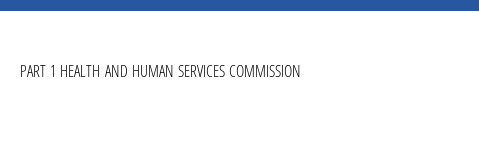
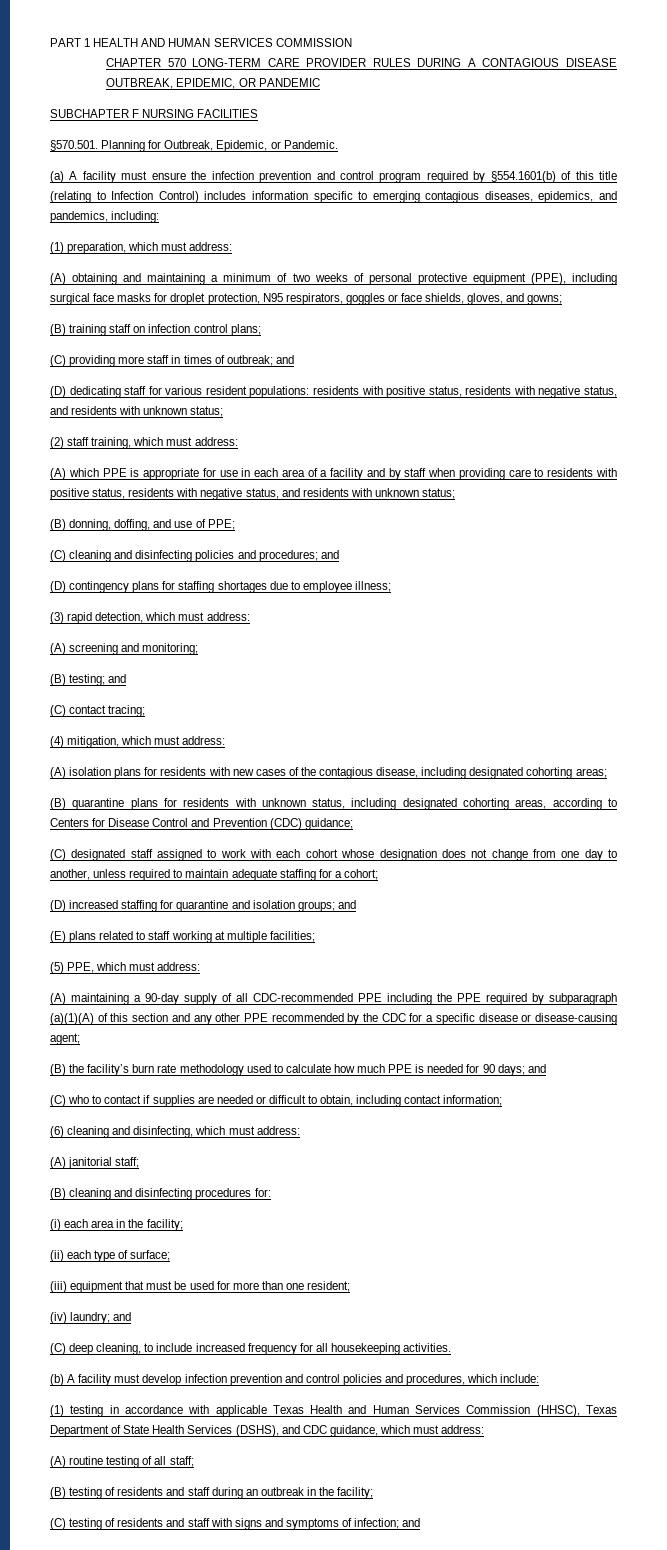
+ CHAPTER 570 LONG-TERM CARE PROVIDER RULES DURING A CONTAGIOUS DISEASE OUTBREAK, EPIDEMIC, OR PANDEMIC
+ SUBCHAPTER F NURSING FACILITIES
+ §570.501. Planning for Outbreak, Epidemic, or Pandemic.
+ (a) A facility must ensure the infection prevention and control program required by §554.1601(b) of this title (relating to Infection Control) includes information specific to emerging contagious diseases, epidemics, and pandemics, including:
+ (1) preparation, which must address:
+ (A) obtaining and maintaining a minimum of two weeks of personal protective equipment (PPE), including surgical face masks for droplet protection, N95 respirators, goggles or face shields, gloves, and gowns;
+ (B) training staff on infection control plans;
+ (C) providing more staff in times of outbreak; and
+ (D) dedicating staff for various resident populations: residents with positive status, residents with negative status, and residents with unknown status;
+ (2) staff training, which must address:
+ (A) which PPE is appropriate for use in each area of a facility and by staff when providing care to residents with positive status, residents with negative status, and residents with unknown status;
+ (B) donning, doffing, and use of PPE;
+ (C) cleaning and disinfecting policies and procedures; and
+ (D) contingency plans for staffing shortages due to employee illness;
+ (3) rapid detection, which must address:
+ (A) screening and monitoring;
+ (B) testing; and
+ (C) contact tracing;
+ (4) mitigation, which must address:
+ (A) isolation plans for residents with new cases of the contagious disease, including designated cohorting areas;
+ (B) quarantine plans for residents with unknown status, including designated cohorting areas, according to Centers for Disease Control and Prevention (CDC) guidance;
+ (C) designated staff assigned to work with each cohort whose designation does not change from one day to another, unless required to maintain adequate staffing for a cohort;
+ (D) increased staffing for quarantine and isolation groups; and
+ (E) plans related to staff working at multiple facilities;
+ (5) PPE, which must address:
+ (A) maintaining a 90-day supply of all CDC-recommended PPE including the PPE required by subparagraph (a)(1)(A) of this section and any other PPE recommended by the CDC for a specific disease or disease-causing agent;
+ (B) the facility’s burn rate methodology used to calculate how much PPE is needed for 90 days; and
+ (C) who to contact if supplies are needed or difficult to obtain, including contact information;
+ (6) cleaning and disinfecting, which must address:
+ (A) janitorial staff;
+ (B) cleaning and disinfecting procedures for:
+ (i) each area in the facility;
+ (ii) each type of surface;
+ (iii) equipment that must be used for more than one resident;
+ (iv) laundry; and
+ (C) deep cleaning, to include increased frequency for all housekeeping activities.
+ (b) A facility must develop infection prevention and control policies and procedures, which include:
+ (1) testing in accordance with applicable Texas Health and Human Services Commission (HHSC), Texas Department of State Health Services (DSHS), and CDC guidance, which must address:
+ (A) routine testing of all staff;
+ (B) testing of residents and staff during an outbreak in the facility;
+ (C) testing of residents and staff with signs and symptoms of infection; and

